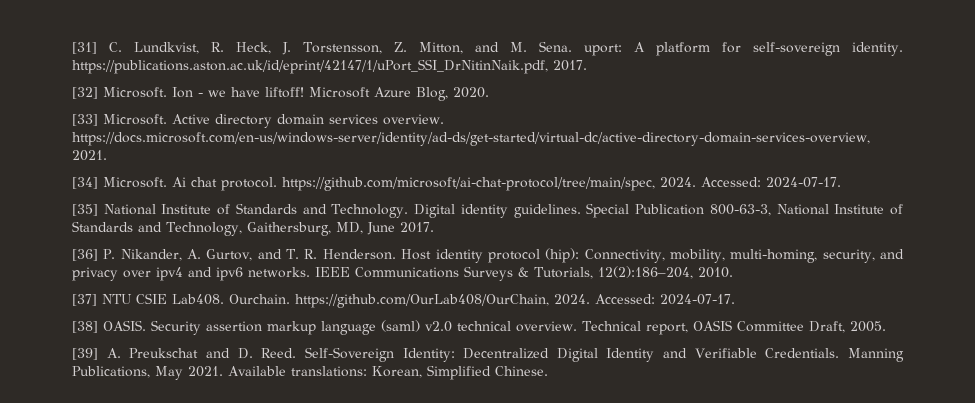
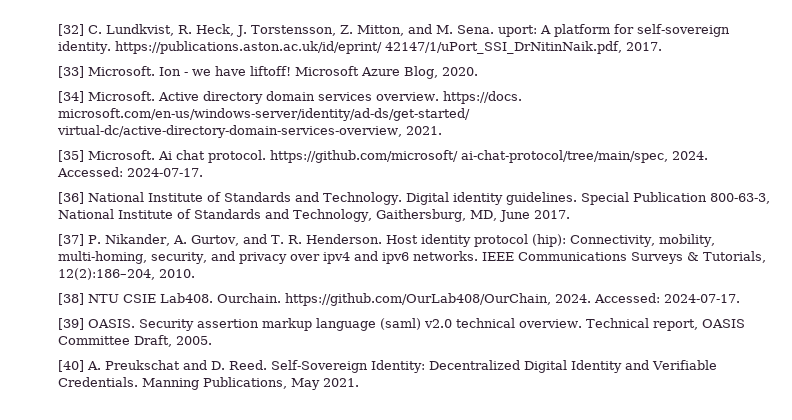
- [31] C. Lundkvist, R. Heck, J. Torstensson, Z. Mitton, and M. Sena. uport: A platform for self-sovereign identity. https://publications.aston.ac.uk/id/eprint/42147/1/uPort_SSI_DrNitinNaik.pdf, 2017.
- [32] Microsoft.
+ [32] C. Lundkvist, R. Heck, J. Torstensson, Z. Mitton, and M. Sena. uport: A platform for self-sovereign identity. https://publications.aston.ac.uk/id/eprint/ 42147/1/uPort_SSI_DrNitinNaik.pdf, 2017.
+ [33] Microsoft.
- [33] Microsoft.
+ [34] Microsoft.
- Active directory domain services overview. https://docs.microsoft.com/en-us/windows-server/identity/ad-ds/get-started/virtual-dc/active-directory-domain-services-overview, 2021.
+ Active directory domain services overview. https://docs. microsoft.com/en-us/windows-server/identity/ad-ds/get-started/ virtual-dc/active-directory-domain-services-overview, 2021.
- [34] Microsoft.
+ [35] Microsoft.
- Ai chat protocol. https://github.com/microsoft/ai-chat-protocol/tree/main/spec, 2024. Accessed: 2024-07-17.
- [35] National Institute of Standards and Technology.
+ Ai chat protocol. https://github.com/microsoft/ ai-chat-protocol/tree/main/spec, 2024. Accessed: 2024-07-17.
+ [36] National Institute of Standards and Technology.
- [36] P. Nikander, A. Gurtov, and T. R. Henderson.
+ [37] P. Nikander, A. Gurtov, and T. R. Henderson.
- [37] NTU CSIE Lab408.
+ [38] NTU CSIE Lab408.
- [38] OASIS.
+ [39] OASIS.
- [39] A. Preukschat and D. Reed.
+ [40] A. Preukschat and D. Reed.
- Available translations: Korean, Simplified Chinese.

